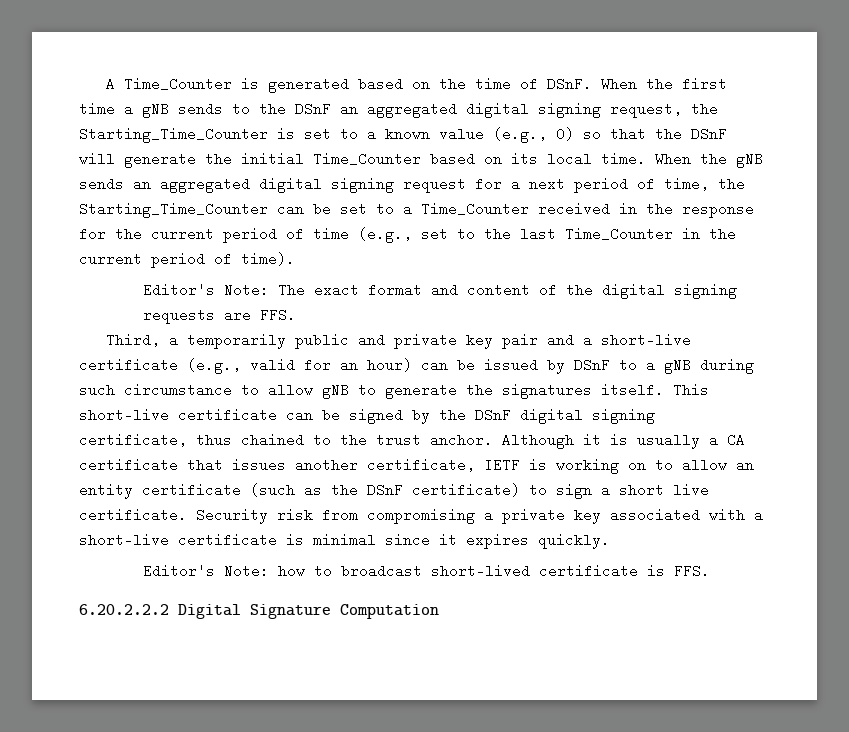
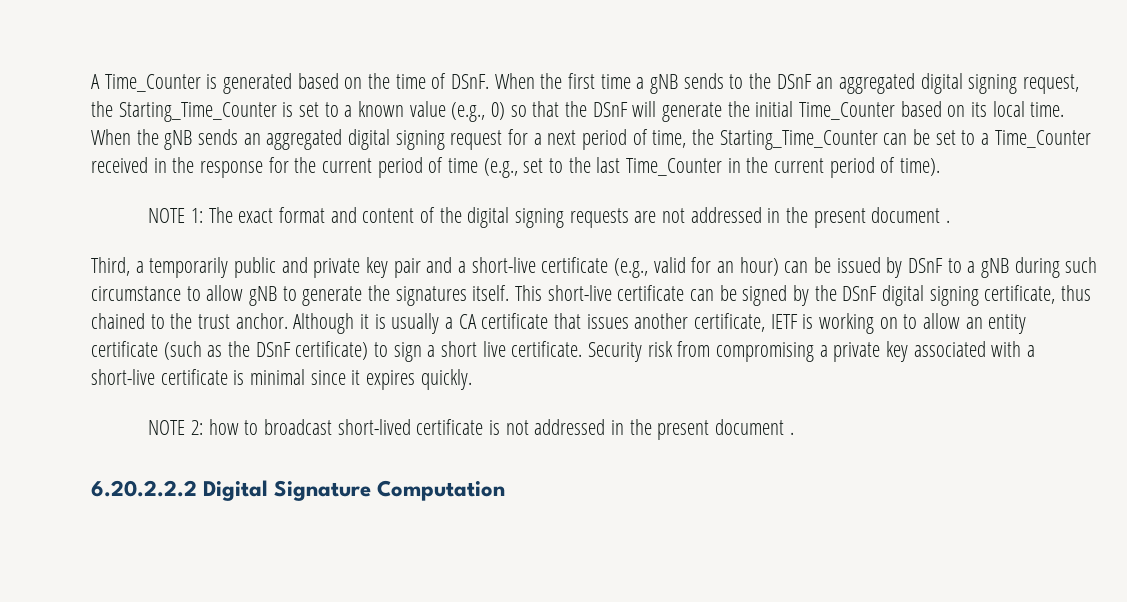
- Editor's Note: The exact format and content of the digital signing requests are FFS.
+ NOTE 1: The exact format and content of the digital signing requests are not addressed in the present document .
- Editor's Note: how to broadcast short-lived certificate is FFS.
+ NOTE 2: how to broadcast short-lived certificate is not addressed in the present document .

